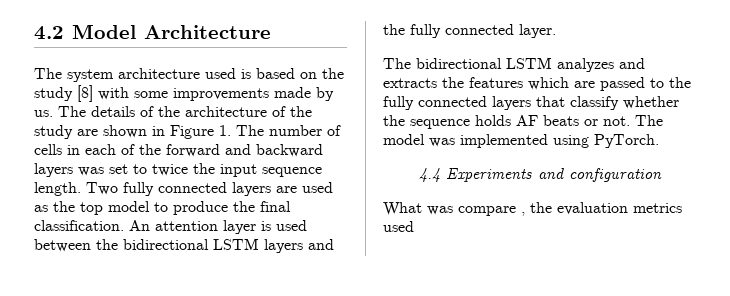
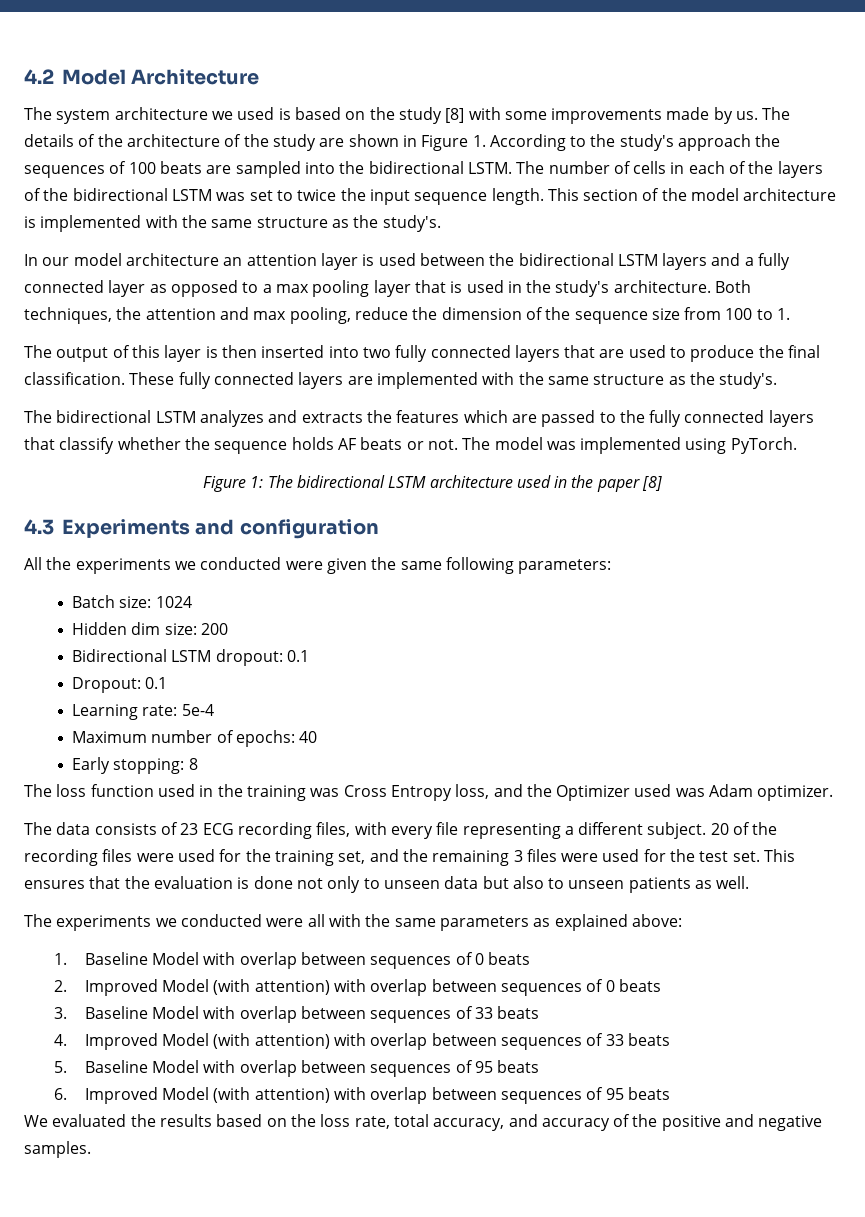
- The system architecture used is based on the study [8] with some improvements made by us.
+ The system architecture we used is based on the study [8] with some improvements made by us.
- The details of the architecture of the study are shown in Figure 1. The number of cells in each of the forward and backward layers was set to twice the input sequence length.
+ The details of the architecture of the study are shown in Figure 1. According to the study's approach the sequences of 100 beats are sampled into the bidirectional LSTM. The number of cells in each of the layers of the bidirectional LSTM was set to twice the input sequence length.
- Two fully connected layers are used as the top model to produce the final classification. An attention layer is used between the bidirectional LSTM layers and the fully connected layer.
+ This section of the model architecture is implemented with the same structure as the study's.
+ In our model architecture an attention layer is used between the bidirectional LSTM layers and a fully connected layer as opposed to a max pooling layer that is used in the study's architecture. Both techniques, the attention and max pooling, reduce the dimension of the sequence size from 100 to 1.
+ The output of this layer is then inserted into two fully connected layers that are used to produce the final classification. These fully connected layers are implemented with the same structure as the study's.
- 4.4 Experiments and configuration
- What was compare , the evaluation metrics used
+ Figure 1: The bidirectional LSTM architecture used in the paper [8]
+ 4.3 Experiments and configuration
+ All the experiments we conducted were given the same following parameters:
+ Batch size: 1024
+ Hidden dim size: 200
+ Bidirectional LSTM dropout: 0.1
+ Dropout: 0.1
+ Learning rate: 5e-4
+ Maximum number of epochs: 40
+ Early stopping: 8
+ The loss function used in the training was Cross Entropy loss, and the Optimizer used was Adam optimizer.
+ The data consists of 23 ECG recording files, with every file representing a different subject. 20 of the recording files were used for the training set, and the remaining 3 files were used for the test set. This ensures that the evaluation is done not only to unseen data but also to unseen patients as well.
+ The experiments we conducted were all with the same parameters as explained above:
+ 1. Baseline Model with overlap between sequences of 0 beats
+ 2. Improved Model (with attention) with overlap between sequences of 0 beats
+ 3. Baseline Model with overlap between sequences of 33 beats
+ 4. Improved Model (with attention) with overlap between sequences of 33 beats
+ 5. Baseline Model with overlap between sequences of 95 beats
+ 6. Improved Model (with attention) with overlap between sequences of 95 beats
+ We evaluated the results based on the loss rate, total accuracy, and accuracy of the positive and negative samples.

